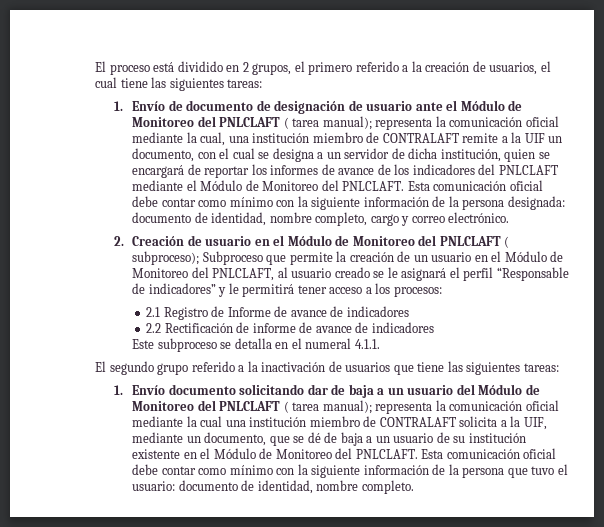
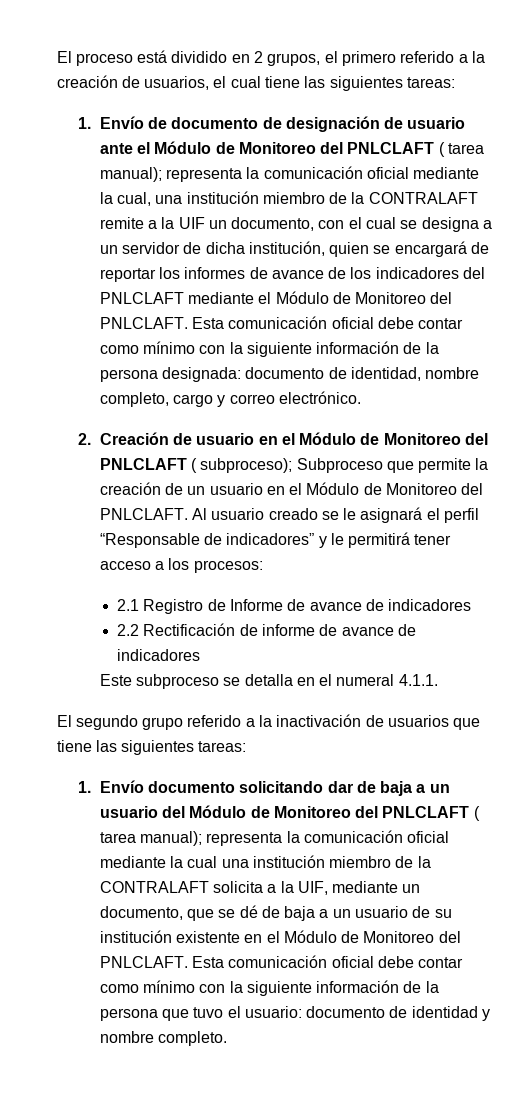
- representa la comunicación oficial mediante la cual, una institución miembro de CONTRALAFT remite a la UIF un documento, con el cual se designa a un servidor de dicha institución, quien se encargará de reportar los informes de avance de los indicadores del PNLCLAFT mediante el Módulo de Monitoreo del PNLCLAFT.
+ representa la comunicación oficial mediante la cual, una institución miembro de la CONTRALAFT remite a la UIF un documento, con el cual se designa a un servidor de dicha institución, quien se encargará de reportar los informes de avance de los indicadores del PNLCLAFT mediante el Módulo de Monitoreo del PNLCLAFT.
- 2. Creación de usuario en el Módulo de Monitoreo del PNLCLAFT ( subproceso); Subproceso que permite la creación de un usuario en el Módulo de Monitoreo del PNLCLAFT, al usuario creado se le asignará el perfil “Responsable de indicadores” y le permitirá tener acceso a los procesos:
+ 2. Creación de usuario en el Módulo de Monitoreo del PNLCLAFT ( subproceso); Subproceso que permite la creación de un usuario en el Módulo de Monitoreo del PNLCLAFT. Al usuario creado se le asignará el perfil “Responsable de indicadores” y le permitirá tener acceso a los procesos:
- 1. Envío documento solicitando dar de baja a un usuario del Módulo de Monitoreo del PNLCLAFT ( tarea manual); representa la comunicación oficial mediante la cual una institución miembro de CONTRALAFT solicita a la UIF, mediante un documento, que se dé de baja a un usuario de su institución existente en el Módulo de Monitoreo del PNLCLAFT.
+ 1. Envío documento solicitando dar de baja a un usuario del Módulo de Monitoreo del PNLCLAFT ( tarea manual); representa la comunicación oficial mediante la cual una institución miembro de la CONTRALAFT solicita a la UIF, mediante un documento, que se dé de baja a un usuario de su institución existente en el Módulo de Monitoreo del PNLCLAFT.
- Esta comunicación oficial debe contar como mínimo con la siguiente información de la persona que tuvo el usuario: documento de identidad, nombre completo.
+ Esta comunicación oficial debe contar como mínimo con la siguiente información de la persona que tuvo el usuario: documento de identidad y nombre completo.

